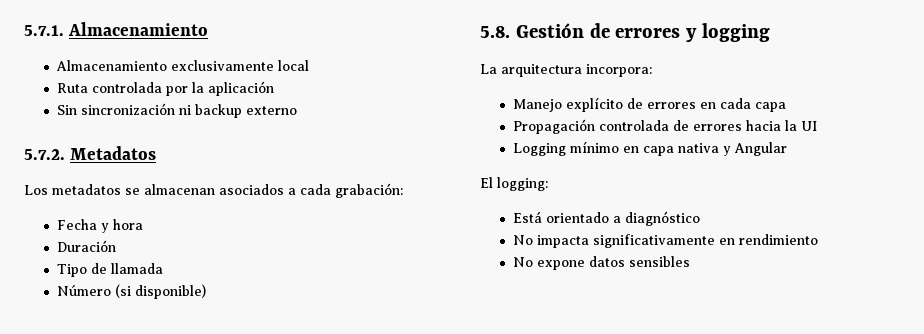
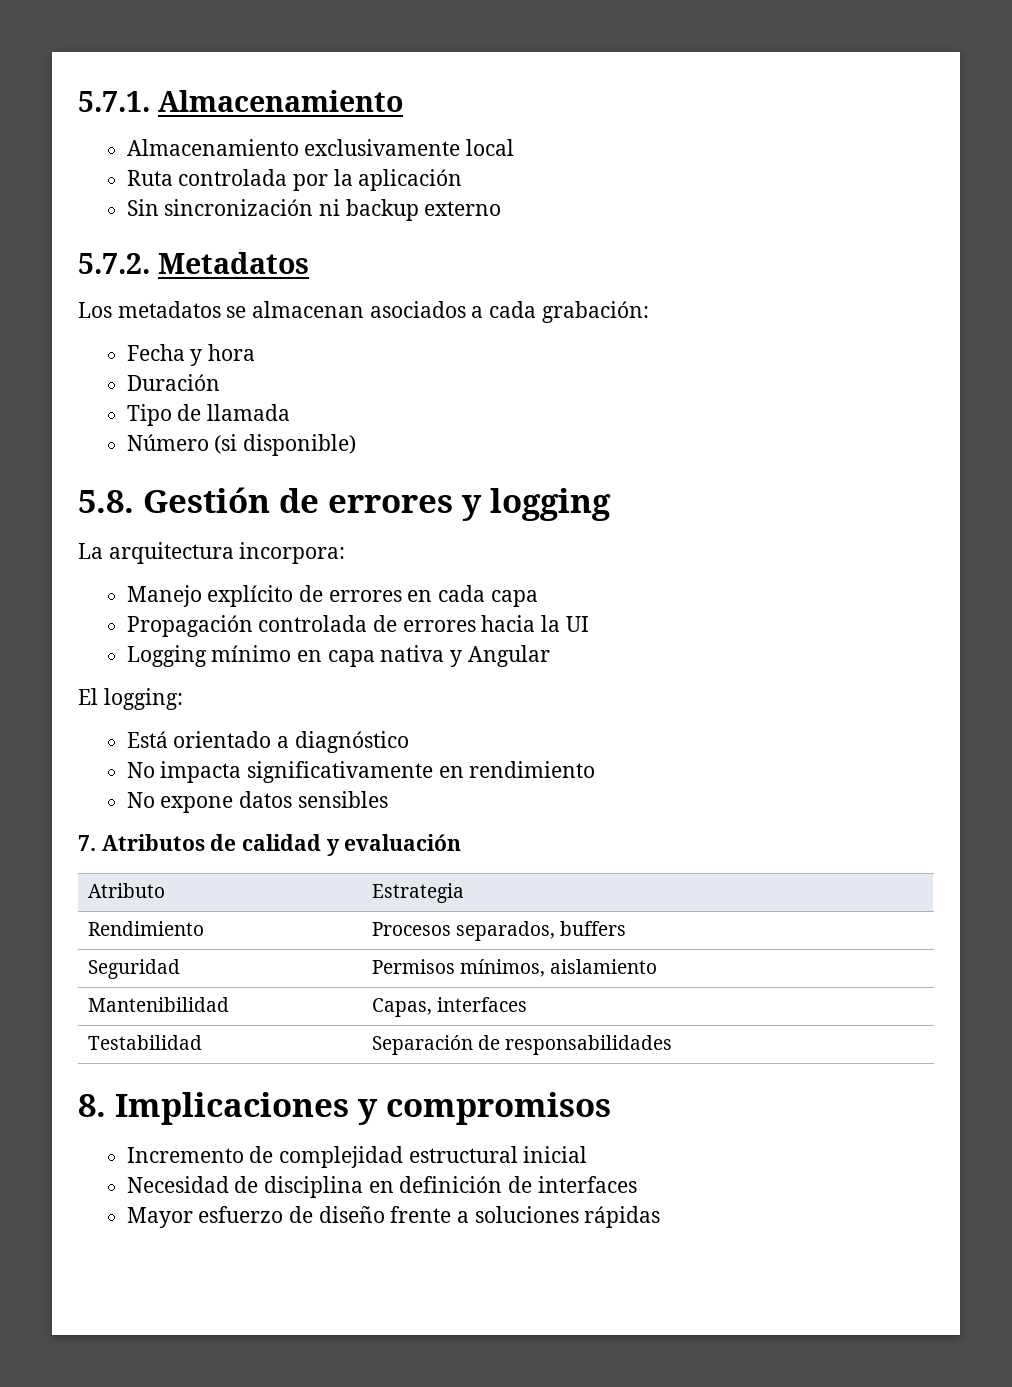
+ 7. Atributos de calidad y evaluación
+ Atributo | Estrategia
+ Rendimiento | Procesos separados, buffers
+ Seguridad | Permisos mínimos, aislamiento
+ Mantenibilidad | Capas, interfaces
+ Testabilidad | Separación de responsabilidades
+ 8. Implicaciones y compromisos
+ Incremento de complejidad estructural inicial
+ Necesidad de disciplina en definición de interfaces
+ Mayor esfuerzo de diseño frente a soluciones rápidas

